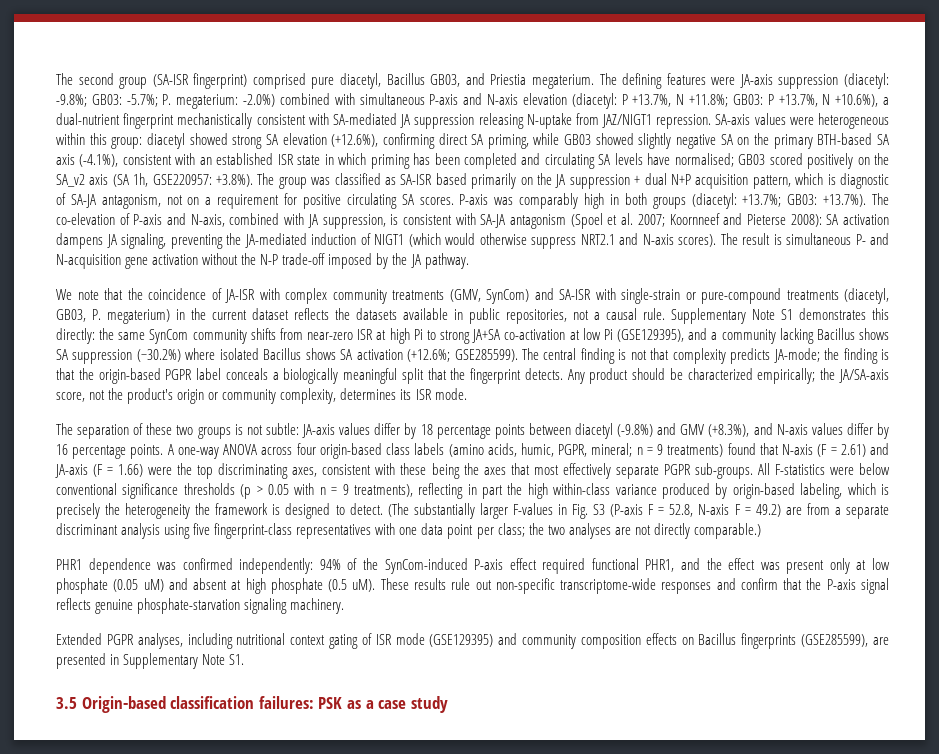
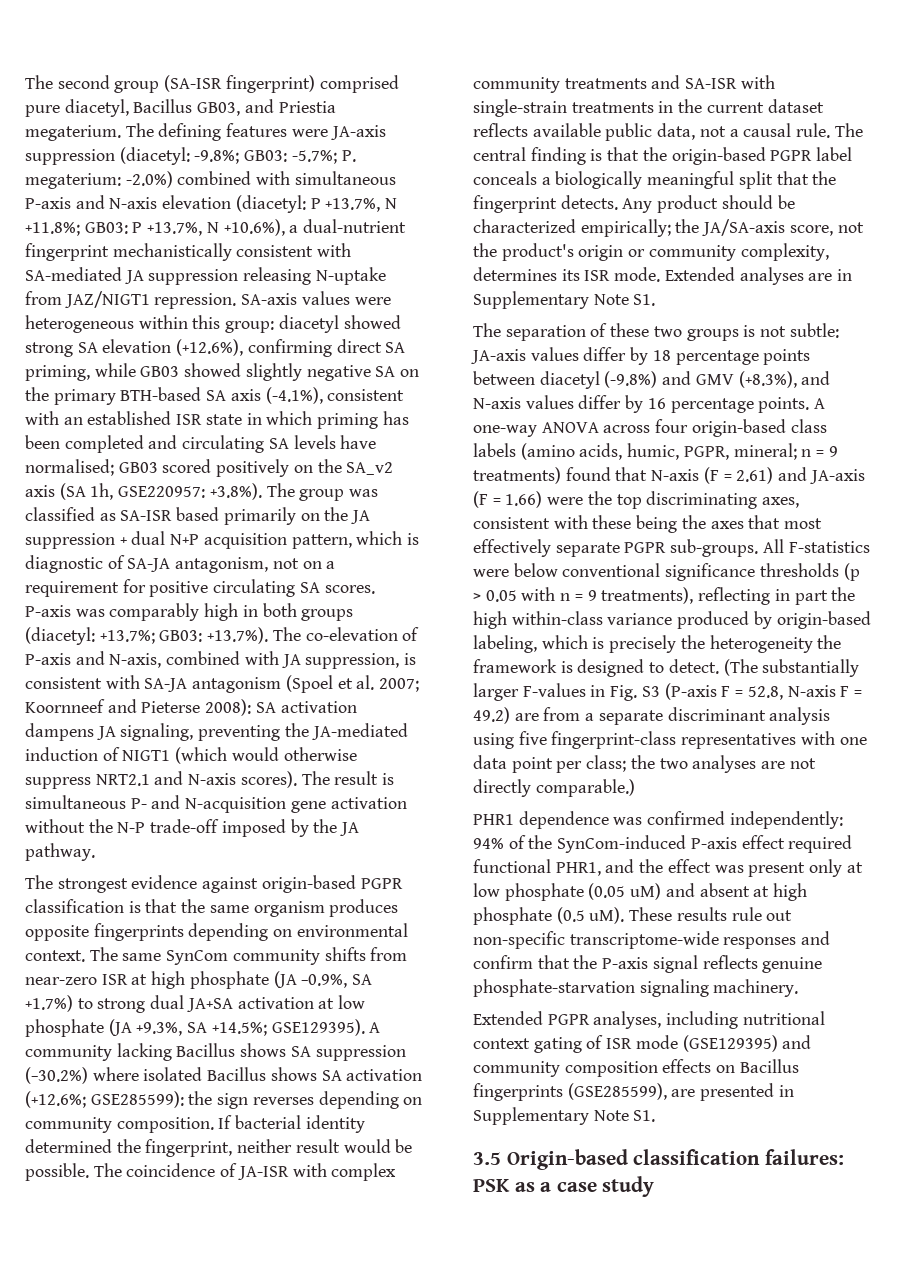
- We note that the coincidence of JA-ISR with complex community treatments (GMV, SynCom) and SA-ISR with single-strain or pure-compound treatments (diacetyl, GB03, P. megaterium) in the current dataset reflects the datasets available in public repositories, not a causal rule. Supplementary Note S1 demonstrates this directly: the same SynCom community shifts from near-zero ISR at high Pi to strong JA+SA co-activation at low Pi (GSE129395), and a community lacking Bacillus shows SA suppression (−30.2%) where isolated Bacillus shows SA activation (+12.6%; GSE285599). The central finding is not that complexity predicts JA-mode; the finding is that the origin-based PGPR label conceals a biologically meaningful split that the fingerprint detects.
+ The strongest evidence against origin-based PGPR classification is that the same organism produces opposite fingerprints depending on environmental context. The same SynCom community shifts from near-zero ISR at high phosphate (JA −0.9%, SA +1.7%) to strong dual JA+SA activation at low phosphate (JA +9.3%, SA +14.5%; GSE129395). A community lacking Bacillus shows SA suppression (−30.2%) where isolated Bacillus shows SA activation (+12.6%; GSE285599): the sign reverses depending on community composition. If bacterial identity determined the fingerprint, neither result would be possible. The coincidence of JA-ISR with complex community treatments and SA-ISR with single-strain treatments in the current dataset reflects available public data, not a causal rule. The central finding is that the origin-based PGPR label conceals a biologically meaningful split that the fingerprint detects.
+ Extended analyses are in Supplementary Note S1.

